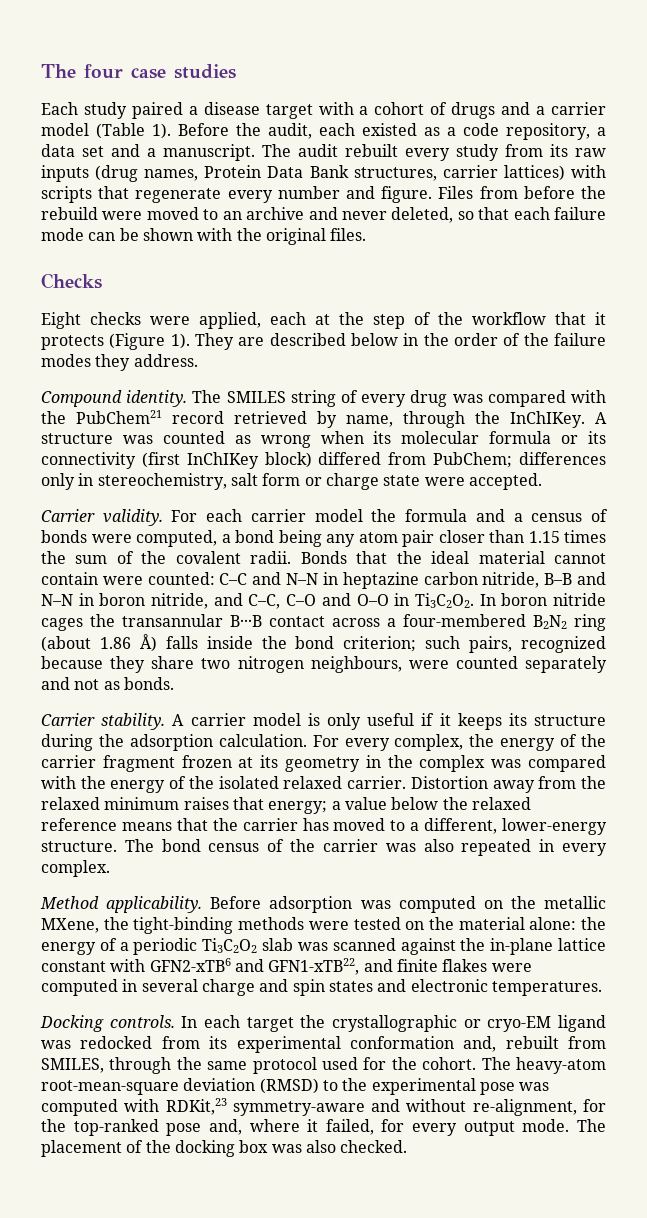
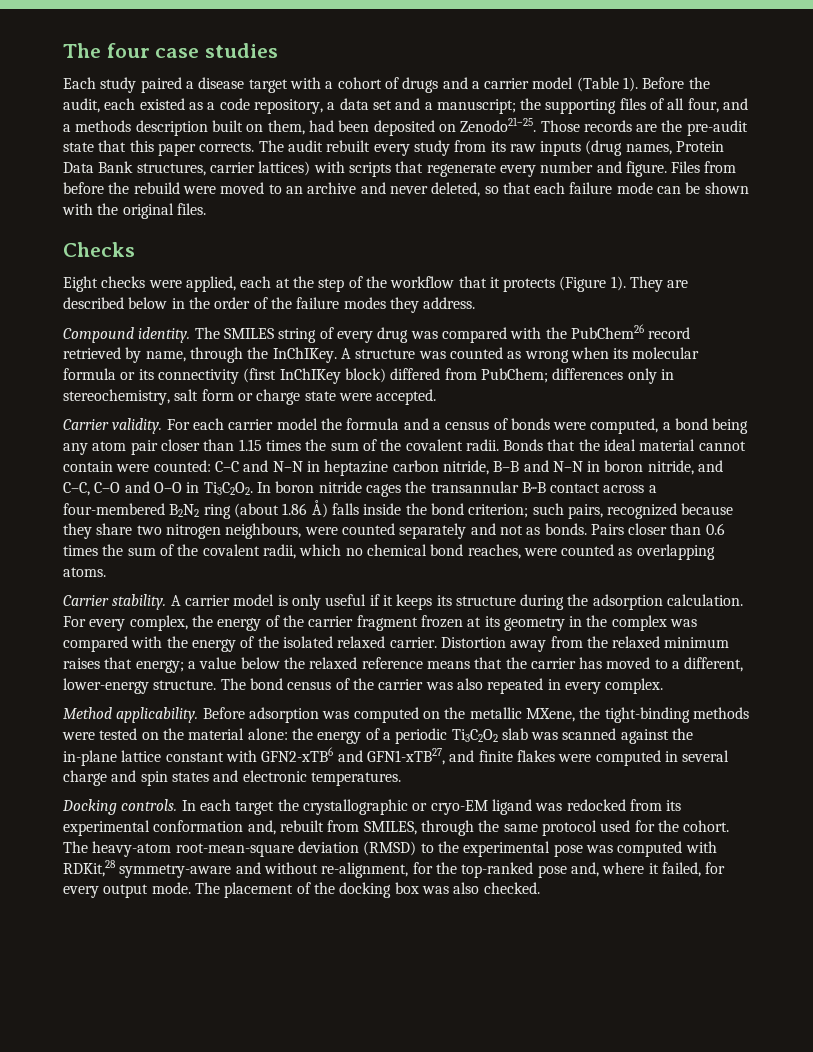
- Before the audit, each existed as a code repository, a data set and a manuscript.
+ Before the audit, each existed as a code repository, a data set and a manuscript; the supporting files of all four, and a methods description built on them, had been deposited on Zenodo21–25. Those records are the pre-audit state that this paper corrects.
- The SMILES string of every drug was compared with the PubChem21 record retrieved by name, through the InChIKey.
+ The SMILES string of every drug was compared with the PubChem26 record retrieved by name, through the InChIKey.
+ Pairs closer than 0.6 times the sum of the covalent radii, which no chemical bond reaches, were counted as overlapping atoms.
- Before adsorption was computed on the metallic MXene, the tight-binding methods were tested on the material alone: the energy of a periodic Ti3C2O2 slab was scanned against the in-plane lattice constant with GFN2-xTB6 and GFN1-xTB22, and finite flakes were computed in several charge and spin states and electronic temperatures.
+ Before adsorption was computed on the metallic MXene, the tight-binding methods were tested on the material alone: the energy of a periodic Ti3C2O2 slab was scanned against the in-plane lattice constant with GFN2-xTB6 and GFN1-xTB27, and finite flakes were computed in several charge and spin states and electronic temperatures.
- The heavy-atom root-mean-square deviation (RMSD) to the experimental pose was computed with RDKit,23 symmetry-aware and without re-alignment, for the top-ranked pose and, where it failed, for every output mode.
+ The heavy-atom root-mean-square deviation (RMSD) to the experimental pose was computed with RDKit,28 symmetry-aware and without re-alignment, for the top-ranked pose and, where it failed, for every output mode.

